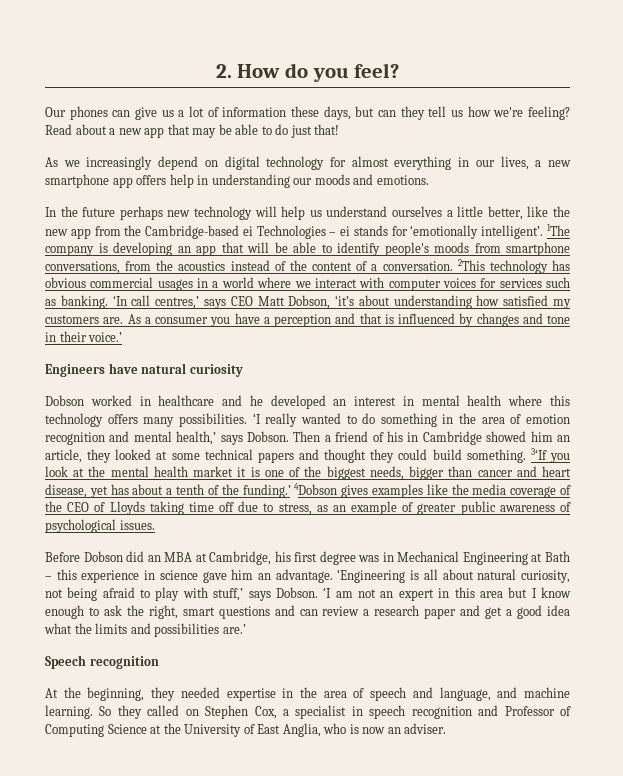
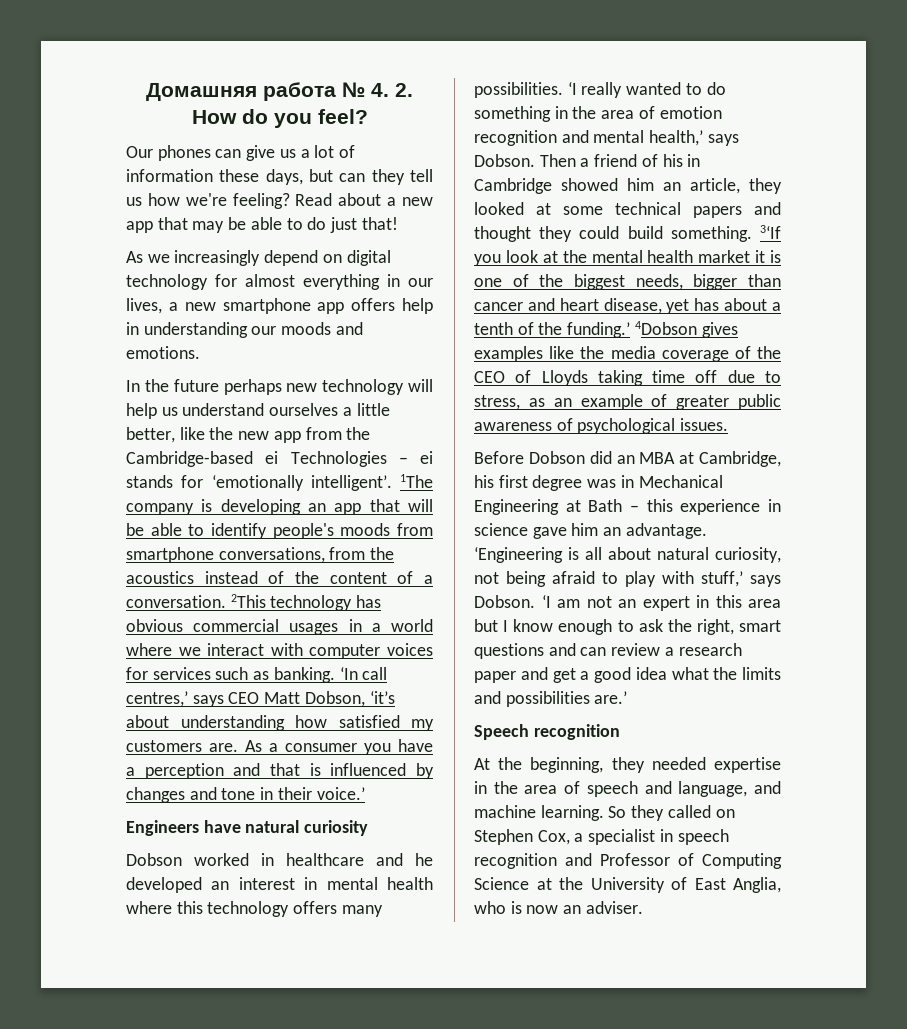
- 2. How do you feel?
+ Домашняя работа № 4. 2. How do you feel?

